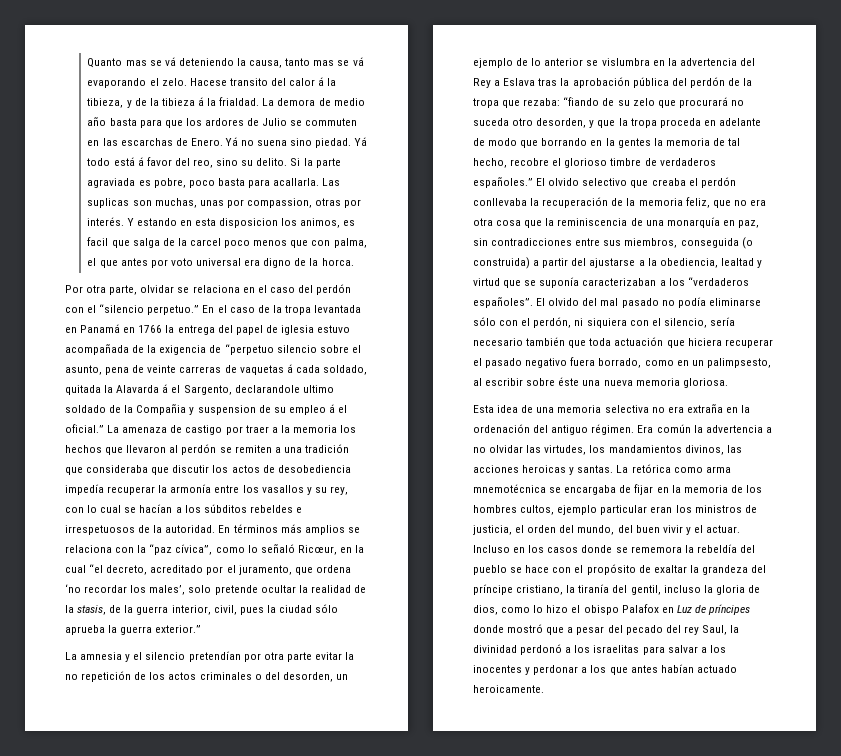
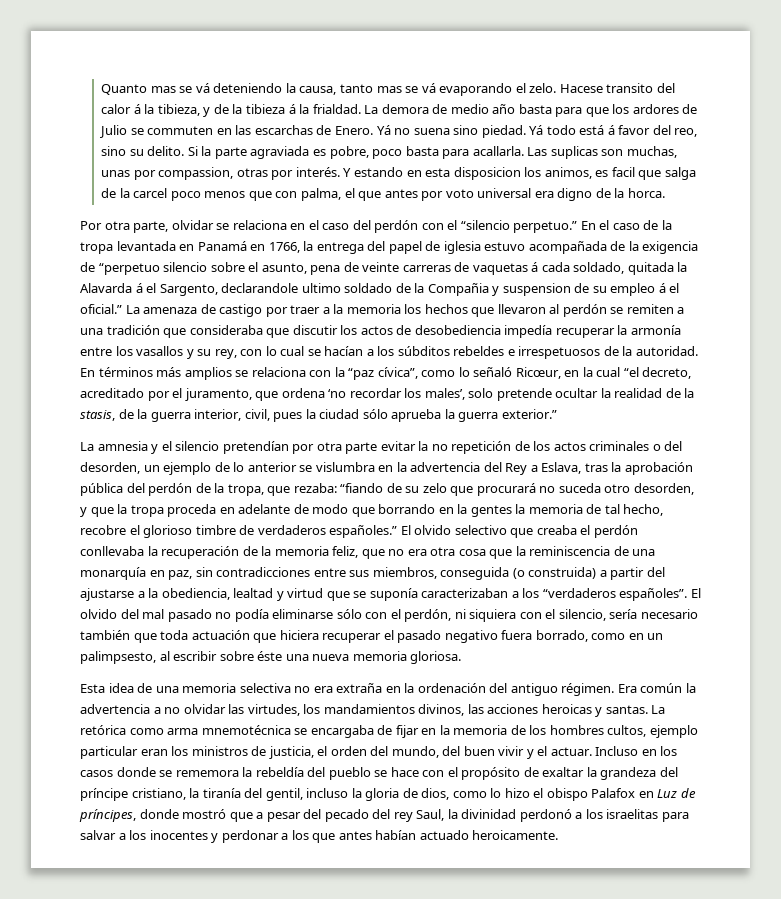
- En el caso de la tropa levantada en Panamá en 1766 la entrega del papel de iglesia estuvo acompañada de la exigencia de “perpetuo silencio sobre el asunto, pena de veinte carreras de vaquetas á cada soldado, quitada la Alavarda á el Sargento, declarandole ultimo soldado de la Compañia y suspension de su empleo á el oficial.”
+ En el caso de la tropa levantada en Panamá en 1766, la entrega del papel de iglesia estuvo acompañada de la exigencia de “perpetuo silencio sobre el asunto, pena de veinte carreras de vaquetas á cada soldado, quitada la Alavarda á el Sargento, declarandole ultimo soldado de la Compañia y suspension de su empleo á el oficial.”
- La amnesia y el silencio pretendían por otra parte evitar la no repetición de los actos criminales o del desorden, un ejemplo de lo anterior se vislumbra en la advertencia del Rey a Eslava tras la aprobación pública del perdón de la tropa que rezaba:
+ La amnesia y el silencio pretendían por otra parte evitar la no repetición de los actos criminales o del desorden, un ejemplo de lo anterior se vislumbra en la advertencia del Rey a Eslava, tras la aprobación pública del perdón de la tropa, que rezaba:
- Incluso en los casos donde se rememora la rebeldía del pueblo se hace con el propósito de exaltar la grandeza del príncipe cristiano, la tiranía del gentil, incluso la gloria de dios, como lo hizo el obispo Palafox en Luz de príncipes donde mostró que a pesar del pecado del rey Saul, la divinidad perdonó a los israelitas para salvar a los inocentes y perdonar a los que antes habían actuado heroicamente.
+ Incluso en los casos donde se rememora la rebeldía del pueblo se hace con el propósito de exaltar la grandeza del príncipe cristiano, la tiranía del gentil, incluso la gloria de dios, como lo hizo el obispo Palafox en Luz de príncipes, donde mostró que a pesar del pecado del rey Saul, la divinidad perdonó a los israelitas para salvar a los inocentes y perdonar a los que antes habían actuado heroicamente.

